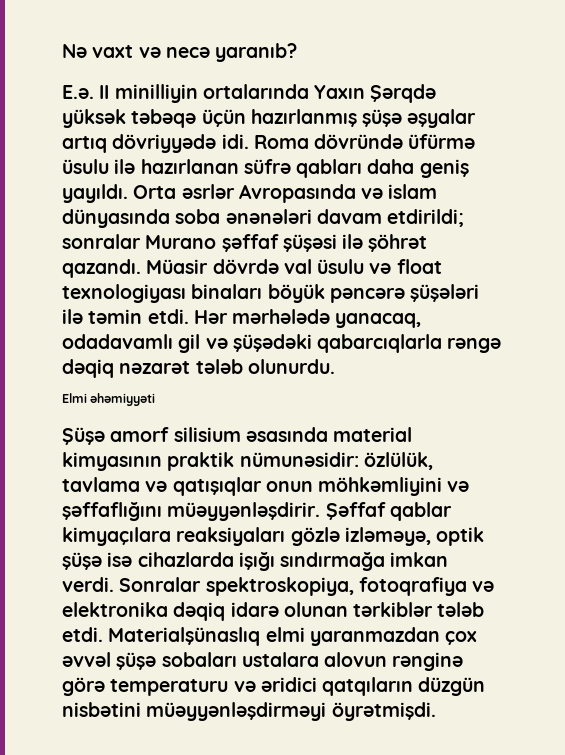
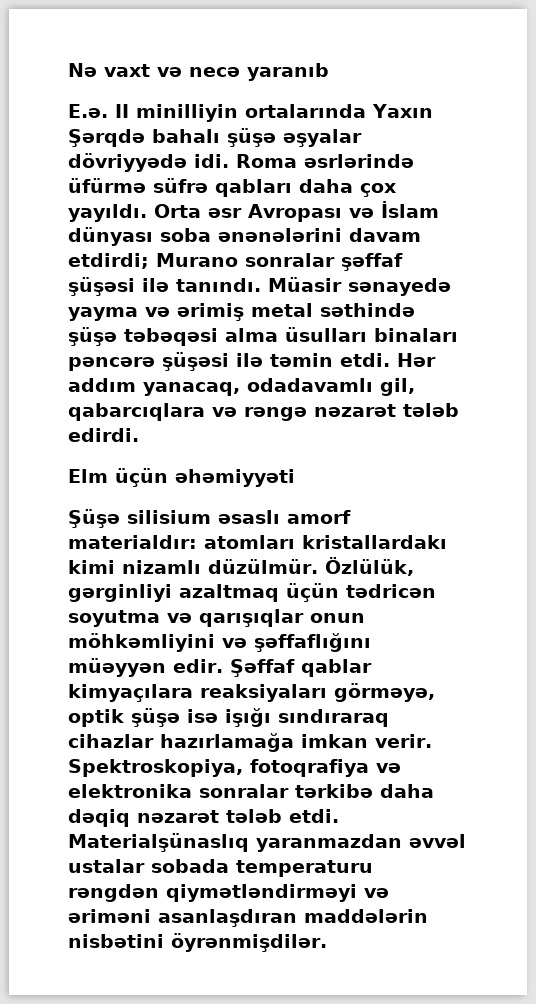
- Nə vaxt və necə yaranıb?
+ Nə vaxt və necə yaranıb
- E.ə. II minilliyin ortalarında Yaxın Şərqdə yüksək təbəqə üçün hazırlanmış şüşə əşyalar artıq dövriyyədə idi.
+ E.ə. II minilliyin ortalarında Yaxın Şərqdə bahalı şüşə əşyalar dövriyyədə idi.
- Roma dövründə üfürmə üsulu ilə hazırlanan süfrə qabları daha geniş yayıldı.
+ Roma əsrlərində üfürmə süfrə qabları daha çox yayıldı.
- Orta əsrlər Avropasında və islam dünyasında soba ənənələri davam etdirildi; sonralar Murano şəffaf şüşəsi ilə şöhrət qazandı. Müasir dövrdə val üsulu və float texnologiyası binaları böyük pəncərə şüşələri ilə təmin etdi.
+ Orta əsr Avropası və İslam dünyası soba ənənələrini davam etdirdi; Murano sonralar şəffaf şüşəsi ilə tanındı. Müasir sənayedə yayma və ərimiş metal səthində şüşə təbəqəsi alma üsulları binaları pəncərə şüşəsi ilə təmin etdi.
- Hər mərhələdə yanacaq, odadavamlı gil və şüşədəki qabarcıqlarla rəngə dəqiq nəzarət tələb olunurdu.
- Elmi əhəmiyyəti
- Şüşə amorf silisium əsasında material kimyasının praktik nümunəsidir: özlülük, tavlama və qatışıqlar onun möhkəmliyini və şəffaflığını müəyyənləşdirir.
+ Hər addım yanacaq, odadavamlı gil, qabarcıqlara və rəngə nəzarət tələb edirdi.
+ Elm üçün əhəmiyyəti
+ Şüşə silisium əsaslı amorf materialdır: atomları kristallardakı kimi nizamlı düzülmür. Özlülük, gərginliyi azaltmaq üçün tədricən soyutma və qarışıqlar onun möhkəmliyini və şəffaflığını müəyyən edir.
- Şəffaf qablar kimyaçılara reaksiyaları gözlə izləməyə, optik şüşə isə cihazlarda işığı sındırmağa imkan verdi. Sonralar spektroskopiya, fotoqrafiya və elektronika dəqiq idarə olunan tərkiblər tələb etdi. Materialşünaslıq elmi yaranmazdan çox əvvəl şüşə sobaları ustalara alovun rənginə görə temperaturu və əridici qatqıların düzgün nisbətini müəyyənləşdirməyi öyrətmişdi.
+ Şəffaf qablar kimyaçılara reaksiyaları görməyə, optik şüşə isə işığı sındıraraq cihazlar hazırlamağa imkan verir. Spektroskopiya, fotoqrafiya və elektronika sonralar tərkibə daha dəqiq nəzarət tələb etdi. Materialşünaslıq yaranmazdan əvvəl ustalar sobada temperaturu rəngdən qiymətləndirməyi və əriməni asanlaşdıran maddələrin nisbətini öyrənmişdilər.

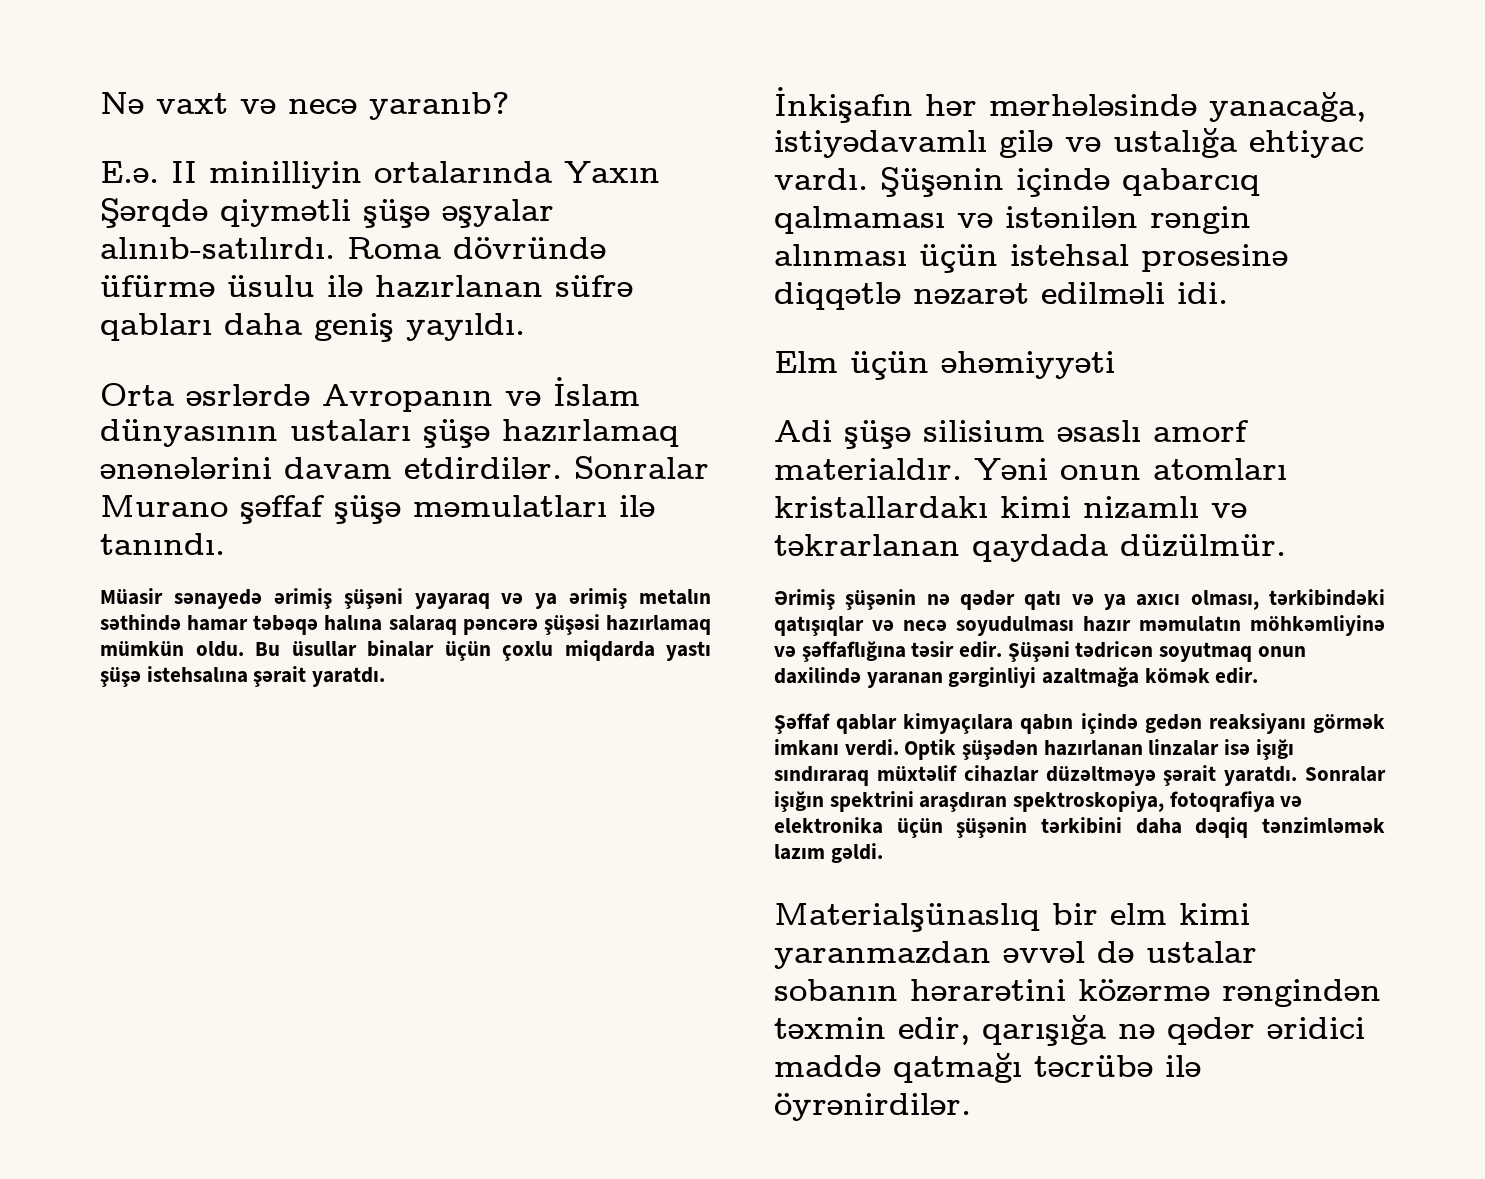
- Nə vaxt və necə yaranıb
+ Nə vaxt və necə yaranıb?
- E.ə. II minilliyin ortalarında Yaxın Şərqdə bahalı şüşə əşyalar dövriyyədə idi. Roma əsrlərində üfürmə süfrə qabları daha çox yayıldı. Orta əsr Avropası və İslam dünyası soba ənənələrini davam etdirdi; Murano sonralar şəffaf şüşəsi ilə tanındı. Müasir sənayedə yayma və ərimiş metal səthində şüşə təbəqəsi alma üsulları binaları pəncərə şüşəsi ilə təmin etdi. Hər addım yanacaq, odadavamlı gil, qabarcıqlara və rəngə nəzarət tələb edirdi.
+ E.ə. II minilliyin ortalarında Yaxın Şərqdə qiymətli şüşə əşyalar alınıb-satılırdı. Roma dövründə üfürmə üsulu ilə hazırlanan süfrə qabları daha geniş yayıldı.
+ Orta əsrlərdə Avropanın və İslam dünyasının ustaları şüşə hazırlamaq ənənələrini davam etdirdilər. Sonralar Murano şəffaf şüşə məmulatları ilə tanındı.
+ Müasir sənayedə ərimiş şüşəni yayaraq və ya ərimiş metalın səthində hamar təbəqə halına salaraq pəncərə şüşəsi hazırlamaq mümkün oldu. Bu üsullar binalar üçün çoxlu miqdarda yastı şüşə istehsalına şərait yaratdı.
+ İnkişafın hər mərhələsində yanacağa, istiyədavamlı gilə və ustalığa ehtiyac vardı. Şüşənin içində qabarcıq qalmaması və istənilən rəngin alınması üçün istehsal prosesinə diqqətlə nəzarət edilməli idi.
- Şüşə silisium əsaslı amorf materialdır: atomları kristallardakı kimi nizamlı düzülmür. Özlülük, gərginliyi azaltmaq üçün tədricən soyutma və qarışıqlar onun möhkəmliyini və şəffaflığını müəyyən edir. Şəffaf qablar kimyaçılara reaksiyaları görməyə, optik şüşə isə işığı sındıraraq cihazlar hazırlamağa imkan verir. Spektroskopiya, fotoqrafiya və elektronika sonralar tərkibə daha dəqiq nəzarət tələb etdi. Materialşünaslıq yaranmazdan əvvəl ustalar sobada temperaturu rəngdən qiymətləndirməyi və əriməni asanlaşdıran maddələrin nisbətini öyrənmişdilər.
+ Adi şüşə silisium əsaslı amorf materialdır. Yəni onun atomları kristallardakı kimi nizamlı və təkrarlanan qaydada düzülmür.
+ Ərimiş şüşənin nə qədər qatı və ya axıcı olması, tərkibindəki qatışıqlar və necə soyudulması hazır məmulatın möhkəmliyinə və şəffaflığına təsir edir. Şüşəni tədricən soyutmaq onun daxilində yaranan gərginliyi azaltmağa kömək edir.
+ Şəffaf qablar kimyaçılara qabın içində gedən reaksiyanı görmək imkanı verdi. Optik şüşədən hazırlanan linzalar isə işığı sındıraraq müxtəlif cihazlar düzəltməyə şərait yaratdı. Sonralar işığın spektrini araşdıran spektroskopiya, fotoqrafiya və elektronika üçün şüşənin tərkibini daha dəqiq tənzimləmək lazım gəldi.
+ Materialşünaslıq bir elm kimi yaranmazdan əvvəl də ustalar sobanın hərarətini közərmə rəngindən təxmin edir, qarışığa nə qədər əridici maddə qatmağı təcrübə ilə öyrənirdilər.

